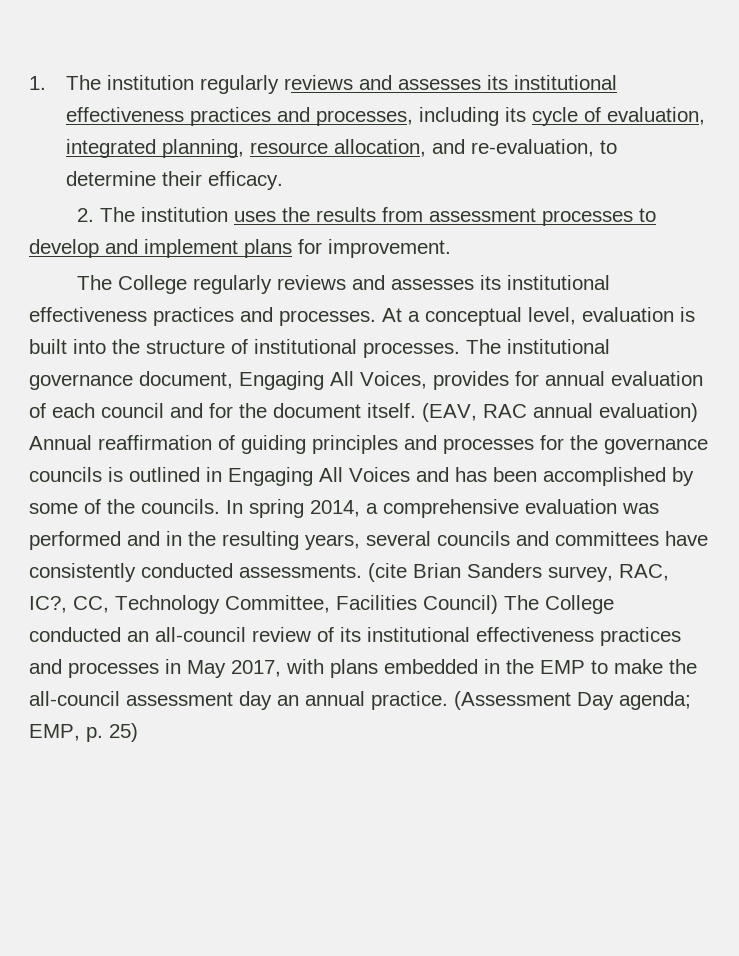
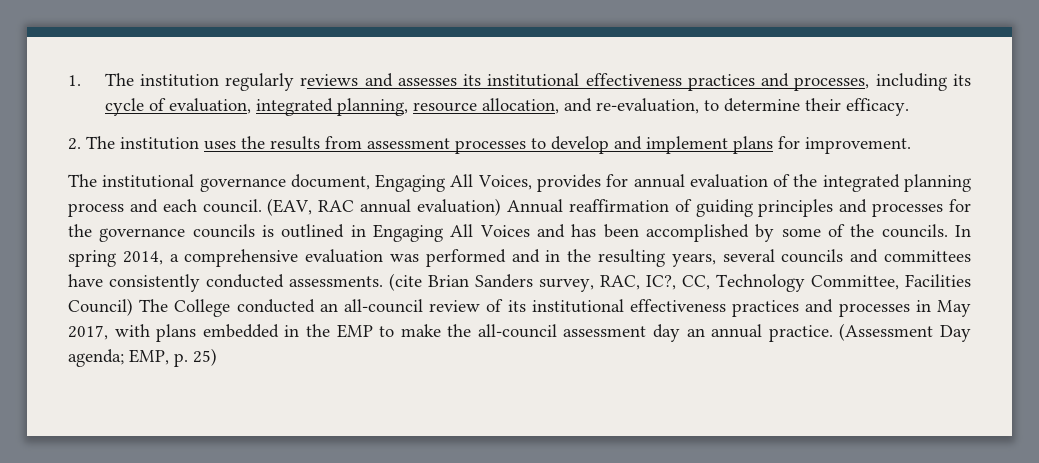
- The College regularly reviews and assesses its institutional effectiveness practices and processes. At a conceptual level, evaluation is built into the structure of institutional processes. The institutional governance document, Engaging All Voices, provides for annual evaluation of each council and for the document itself.
+ The institutional governance document, Engaging All Voices, provides for annual evaluation of the integrated planning process and each council.

